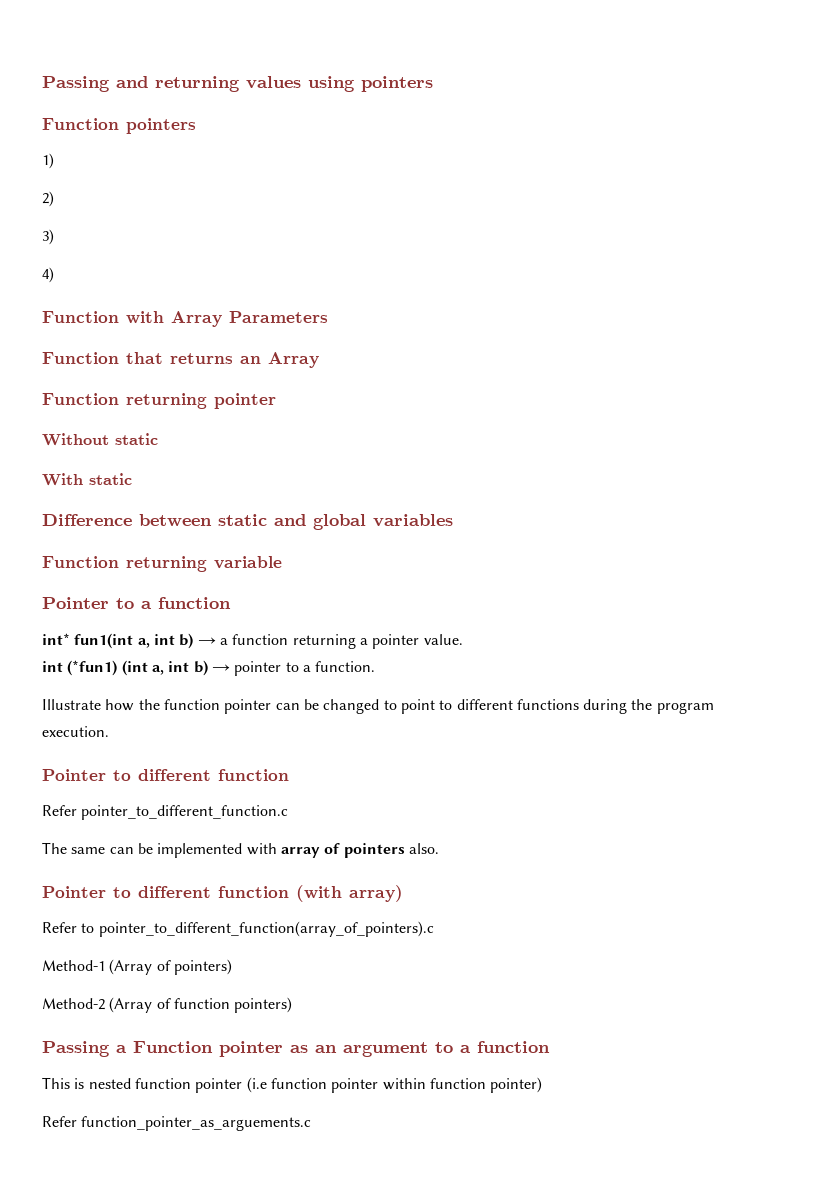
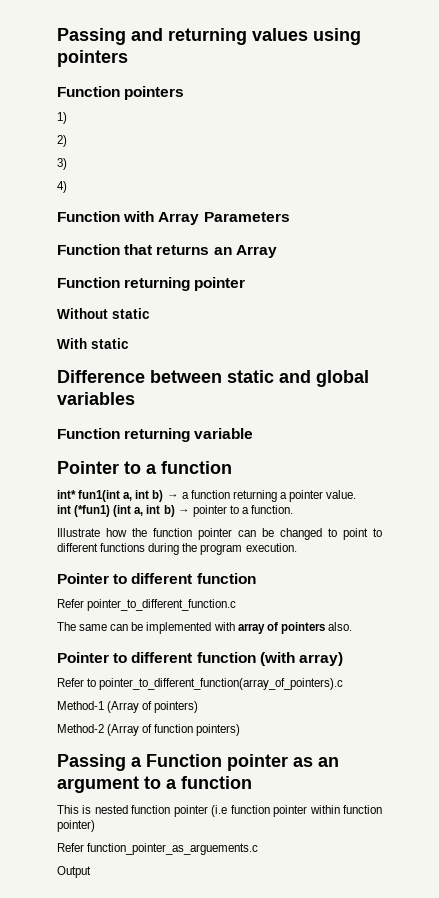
+ Output

